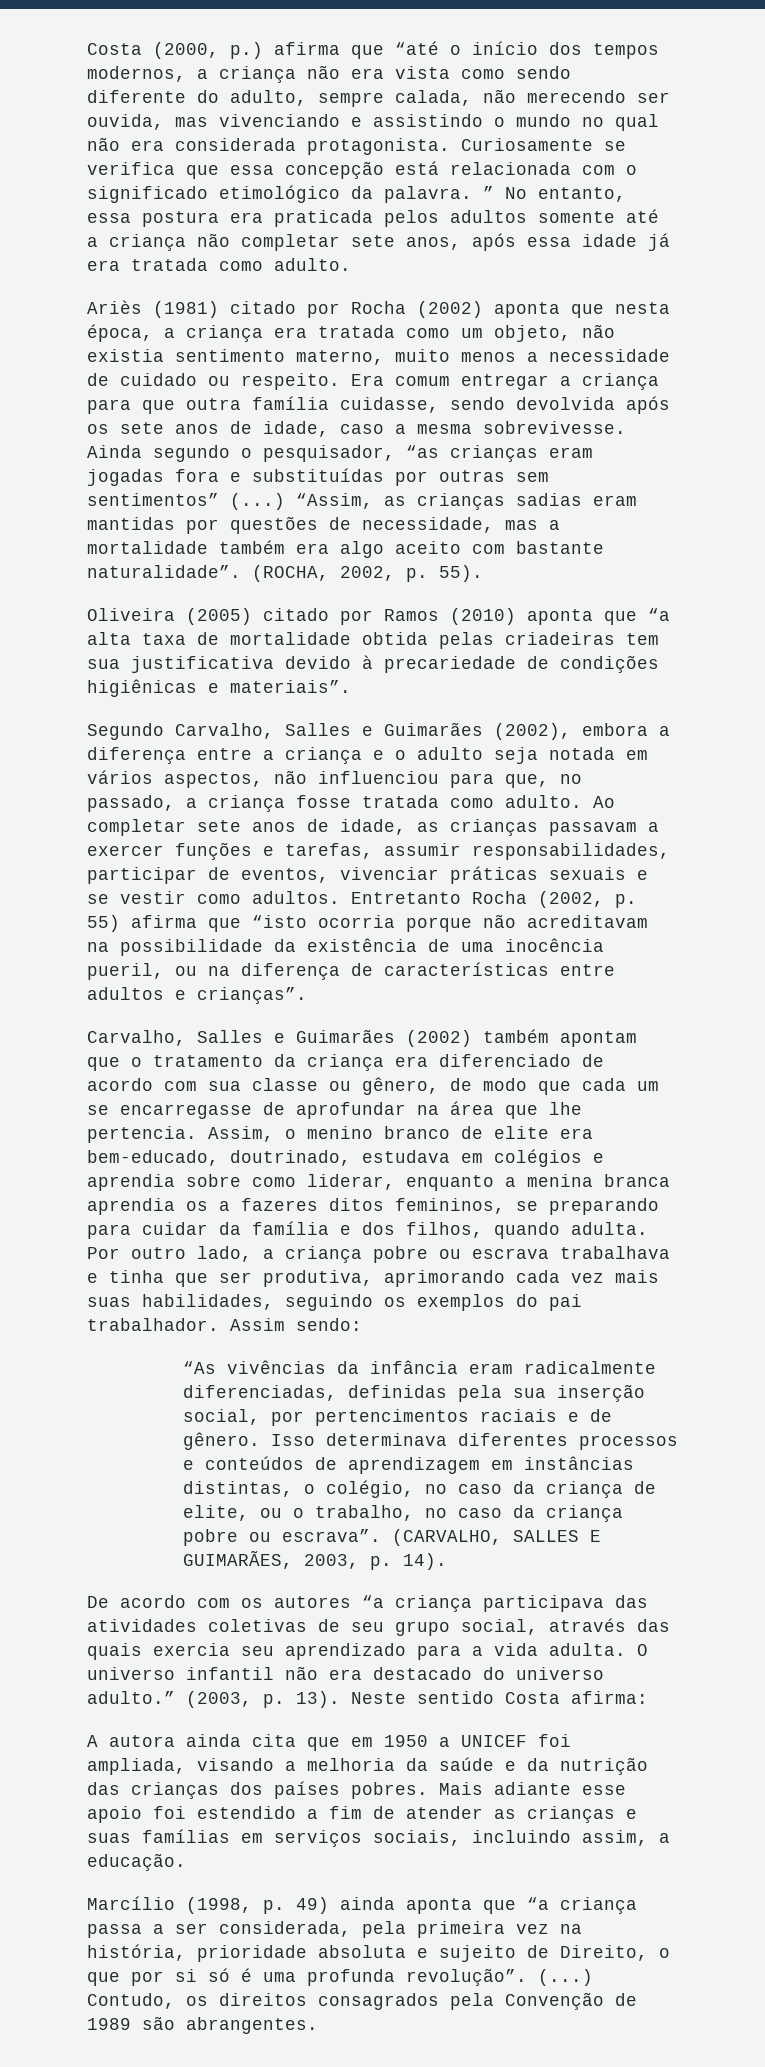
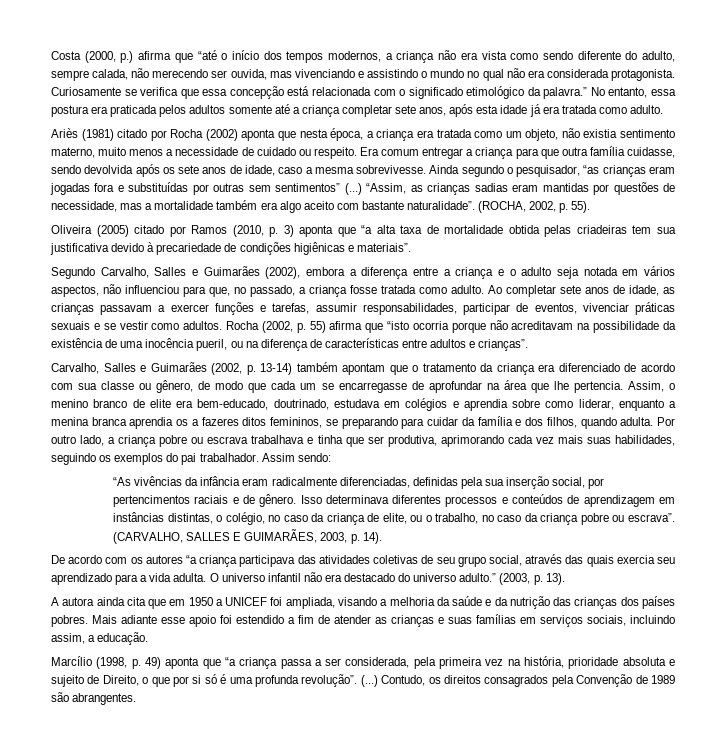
- Curiosamente se verifica que essa concepção está relacionada com o significado etimológico da palavra. ” No entanto, essa postura era praticada pelos adultos somente até a criança não completar sete anos, após essa idade já era tratada como adulto.
+ Curiosamente se verifica que essa concepção está relacionada com o significado etimológico da palavra.” No entanto, essa postura era praticada pelos adultos somente até a criança completar sete anos, após esta idade já era tratada como adulto.
- Oliveira (2005) citado por Ramos (2010) aponta que “a alta taxa de mortalidade obtida pelas criadeiras tem sua justificativa devido à precariedade de condições higiênicas e materiais”.
+ Oliveira (2005) citado por Ramos (2010, p. 3) aponta que “a alta taxa de mortalidade obtida pelas criadeiras tem sua justificativa devido à precariedade de condições higiênicas e materiais”.
- Entretanto Rocha (2002, p. 55) afirma que “isto ocorria porque não acreditavam na possibilidade da existência de uma inocência pueril, ou na diferença de características entre adultos e crianças”.
+ Rocha (2002, p. 55) afirma que “isto ocorria porque não acreditavam na possibilidade da existência de uma inocência pueril, ou na diferença de características entre adultos e crianças”.
- Carvalho, Salles e Guimarães (2002) também apontam que o tratamento da criança era diferenciado de acordo com sua classe ou gênero, de modo que cada um se encarregasse de aprofundar na área que lhe pertencia.
+ Carvalho, Salles e Guimarães (2002, p. 13-14) também apontam que o tratamento da criança era diferenciado de acordo com sua classe ou gênero, de modo que cada um se encarregasse de aprofundar na área que lhe pertencia.
- Neste sentido Costa afirma:
- Marcílio (1998, p. 49) ainda aponta que “a criança passa a ser considerada, pela primeira vez na história, prioridade absoluta e sujeito de Direito, o que por si só é uma profunda revolução”.
+ Marcílio (1998, p. 49) aponta que “a criança passa a ser considerada, pela primeira vez na história, prioridade absoluta e sujeito de Direito, o que por si só é uma profunda revolução”.

